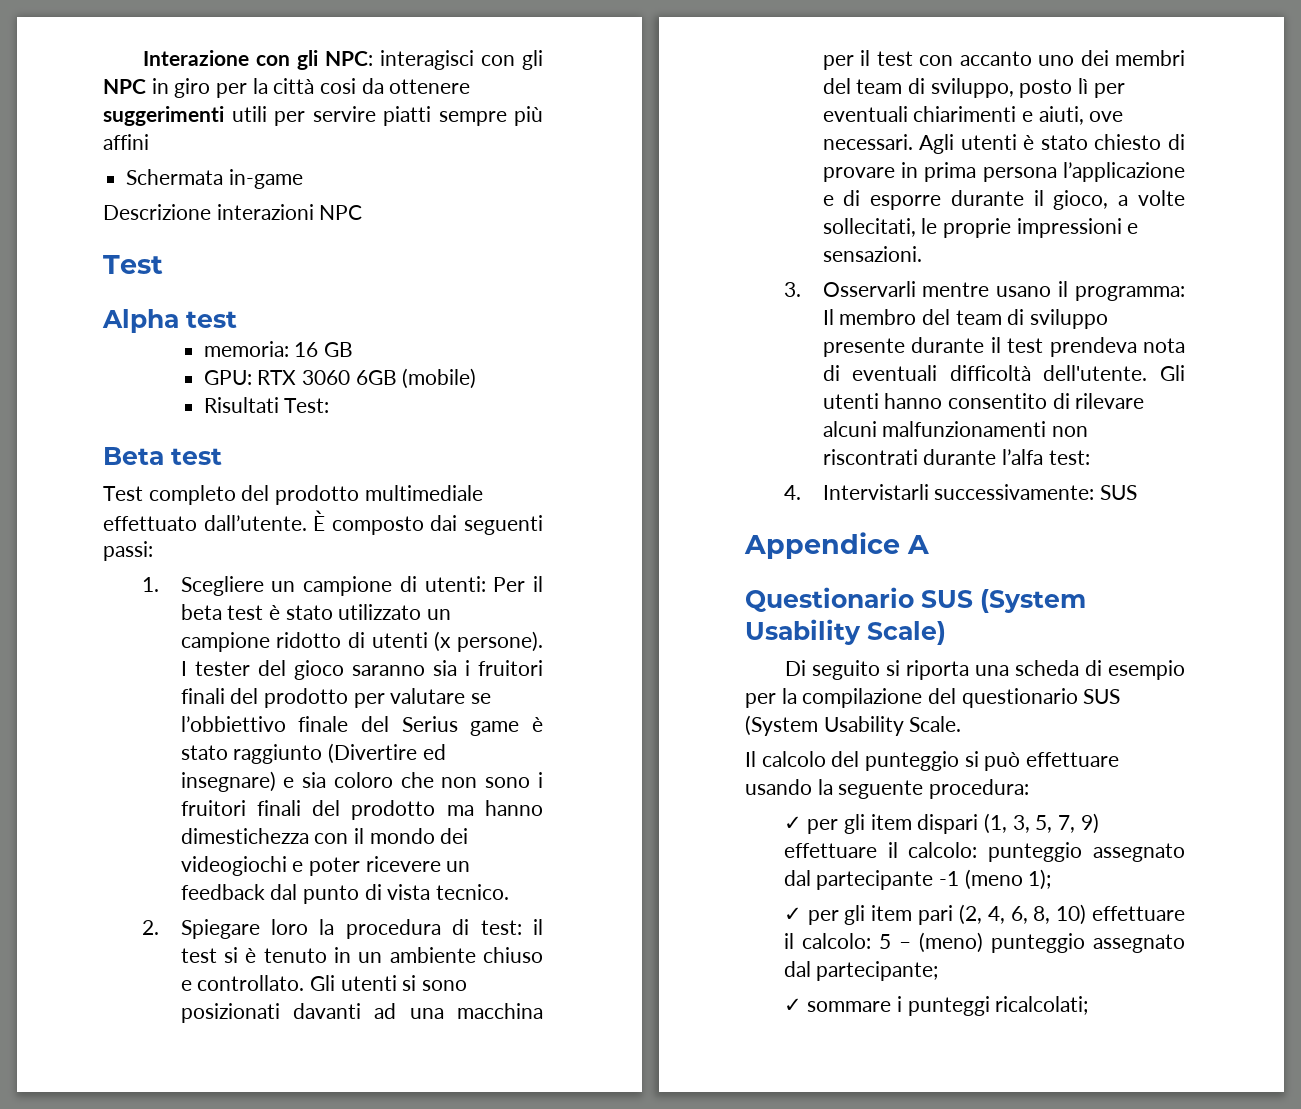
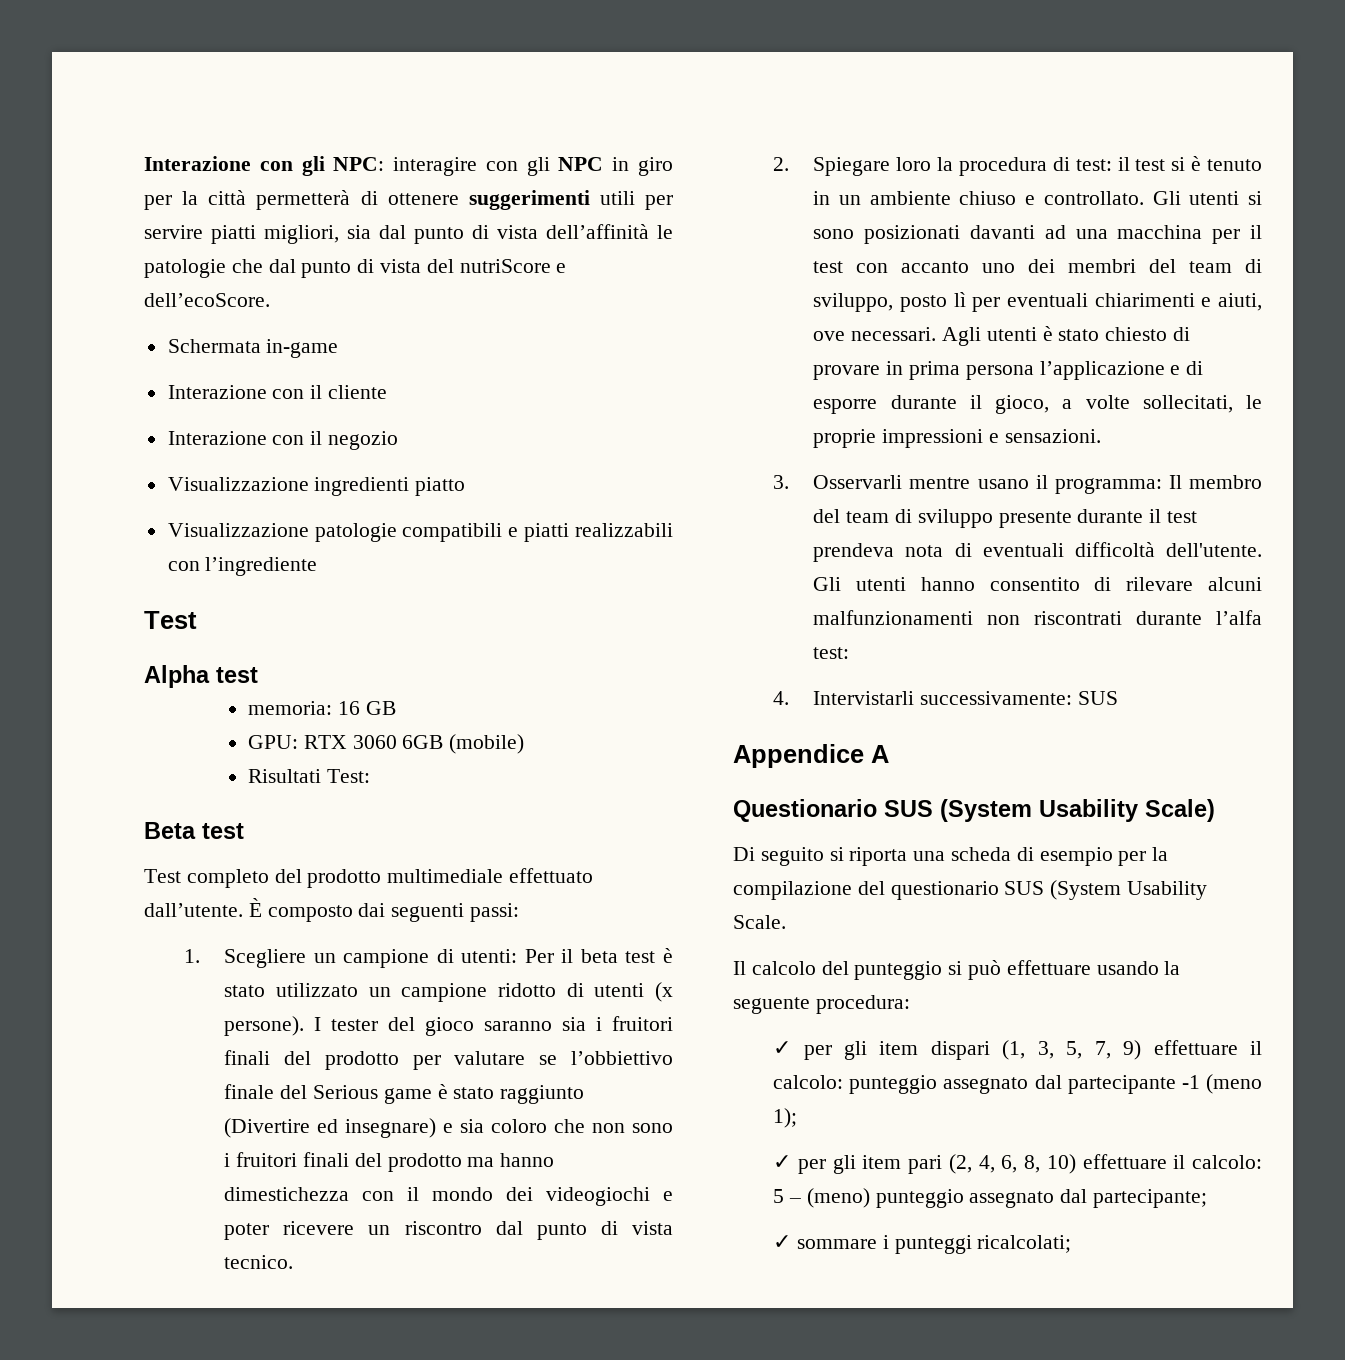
- Interazione con gli NPC: interagisci con gli NPC in giro per la città cosi da ottenere suggerimenti utili per servire piatti sempre più affini
+ Interazione con gli NPC: interagire con gli NPC in giro per la città permetterà di ottenere suggerimenti utili per servire piatti migliori, sia dal punto di vista dell’affinità le patologie che dal punto di vista del nutriScore e dell’ecoScore.
  Schermata in-game
- Descrizione interazioni NPC
+ Interazione con il cliente
+ Interazione con il negozio
+ Visualizzazione ingredienti piatto
+ Visualizzazione patologie compatibili e piatti realizzabili con l’ingrediente
- I tester del gioco saranno sia i fruitori finali del prodotto per valutare se l’obbiettivo finale del Serius game è stato raggiunto (Divertire ed insegnare) e sia coloro che non sono i fruitori finali del prodotto ma hanno dimestichezza con il mondo dei videogiochi e poter ricevere un feedback dal punto di vista tecnico.
+ I tester del gioco saranno sia i fruitori finali del prodotto per valutare se l’obbiettivo finale del Serious game è stato raggiunto (Divertire ed insegnare) e sia coloro che non sono i fruitori finali del prodotto ma hanno dimestichezza con il mondo dei videogiochi e poter ricevere un riscontro dal punto di vista tecnico.

